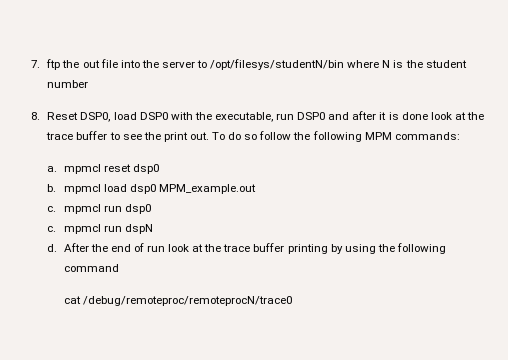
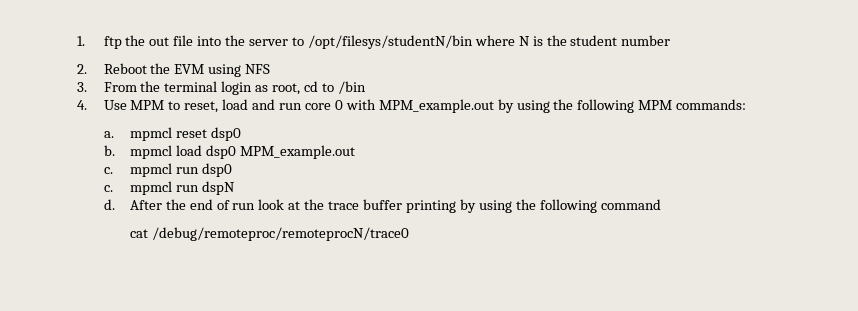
- 7. ftp the out file into the server to /opt/filesys/studentN/bin where N is the student number
+ 1. ftp the out file into the server to /opt/filesys/studentN/bin where N is the student number
- 8. Reset DSP0, load DSP0 with the executable, run DSP0 and after it is done look at the trace buffer to see the print out. To do so follow the following MPM commands:
+ 2. Reboot the EVM using NFS
+ 3. From the terminal login as root, cd to /bin
+ 4. Use MPM to reset, load and run core 0 with MPM_example.out by using the following MPM commands:

